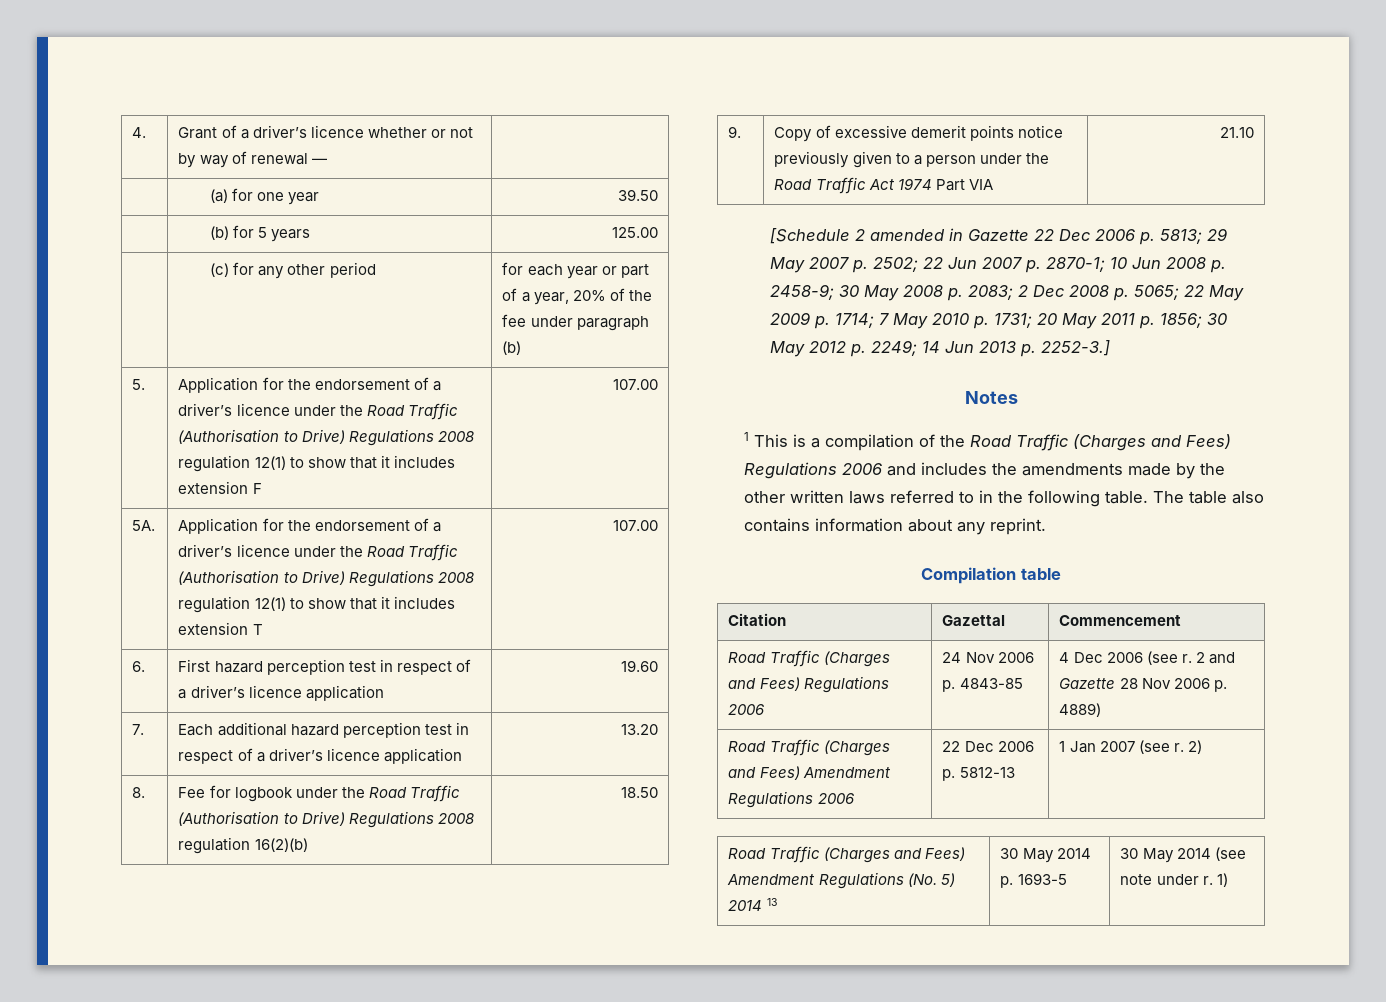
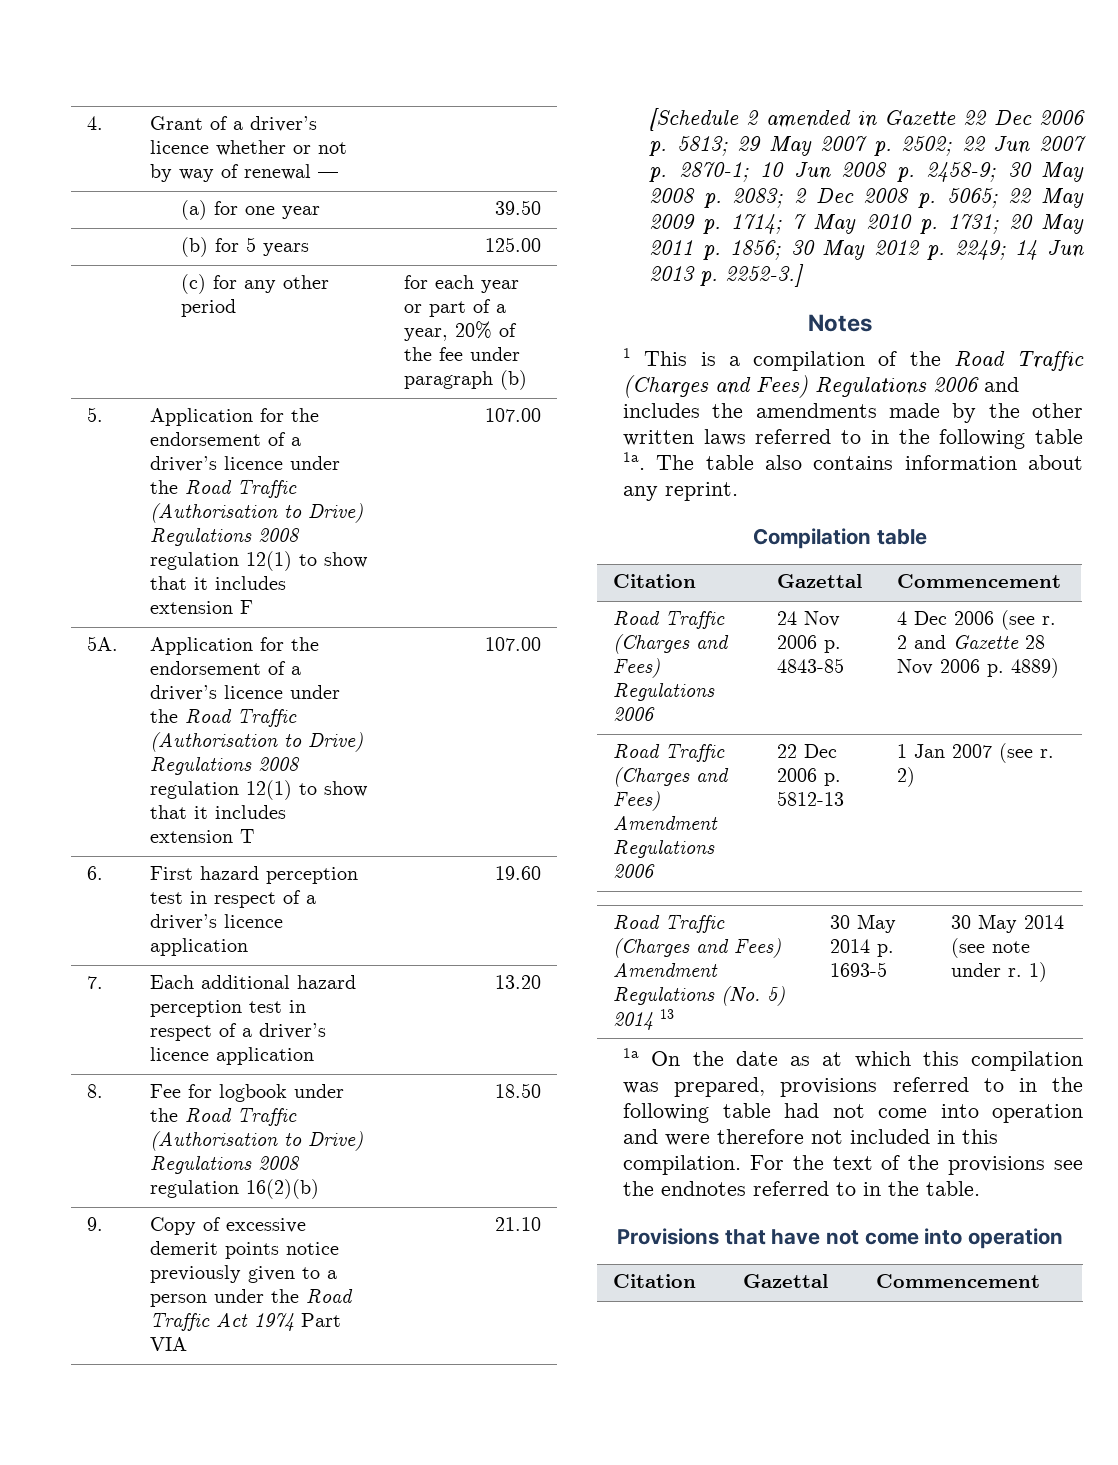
- 1 This is a compilation of the Road Traffic (Charges and Fees) Regulations 2006 and includes the amendments made by the other written laws referred to in the following table.
+ 1 This is a compilation of the Road Traffic (Charges and Fees) Regulations 2006 and includes the amendments made by the other written laws referred to in the following table 1a.
+ 1a On the date as at which this compilation was prepared, provisions referred to in the following table had not come into operation and were therefore not included in this compilation. For the text of the provisions see the endnotes referred to in the table.
+ Provisions that have not come into operation
+ Citation | Gazettal | Commencement

